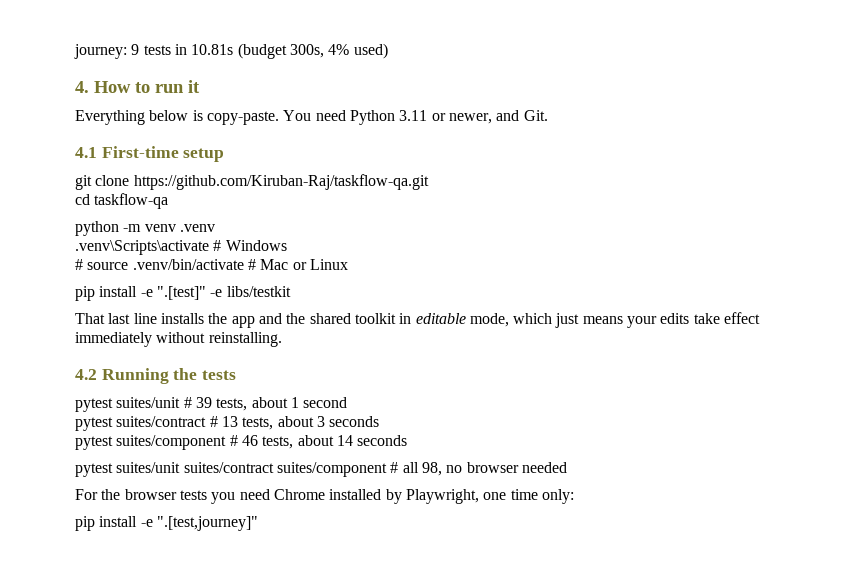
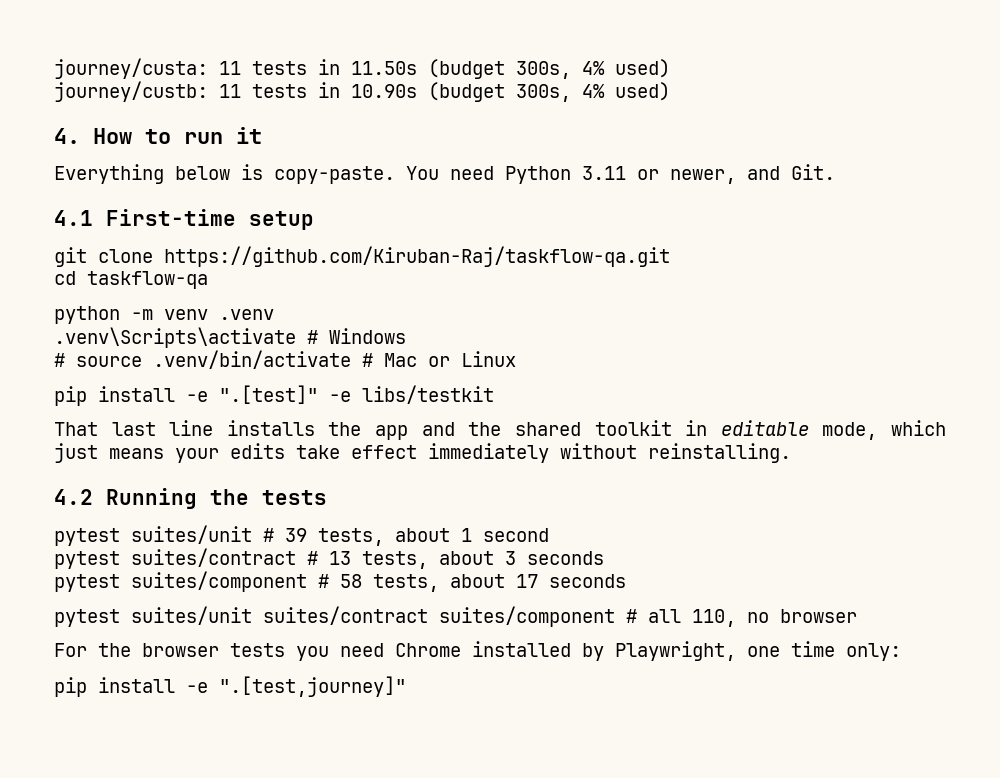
- journey: 9 tests in 10.81s (budget 300s, 4% used)
+ journey/custa: 11 tests in 11.50s (budget 300s, 4% used)
+ journey/custb: 11 tests in 10.90s (budget 300s, 4% used)
- pytest suites/component # 46 tests, about 14 seconds
+ pytest suites/component # 58 tests, about 17 seconds
- pytest suites/unit suites/contract suites/component # all 98, no browser needed
+ pytest suites/unit suites/contract suites/component # all 110, no browser

